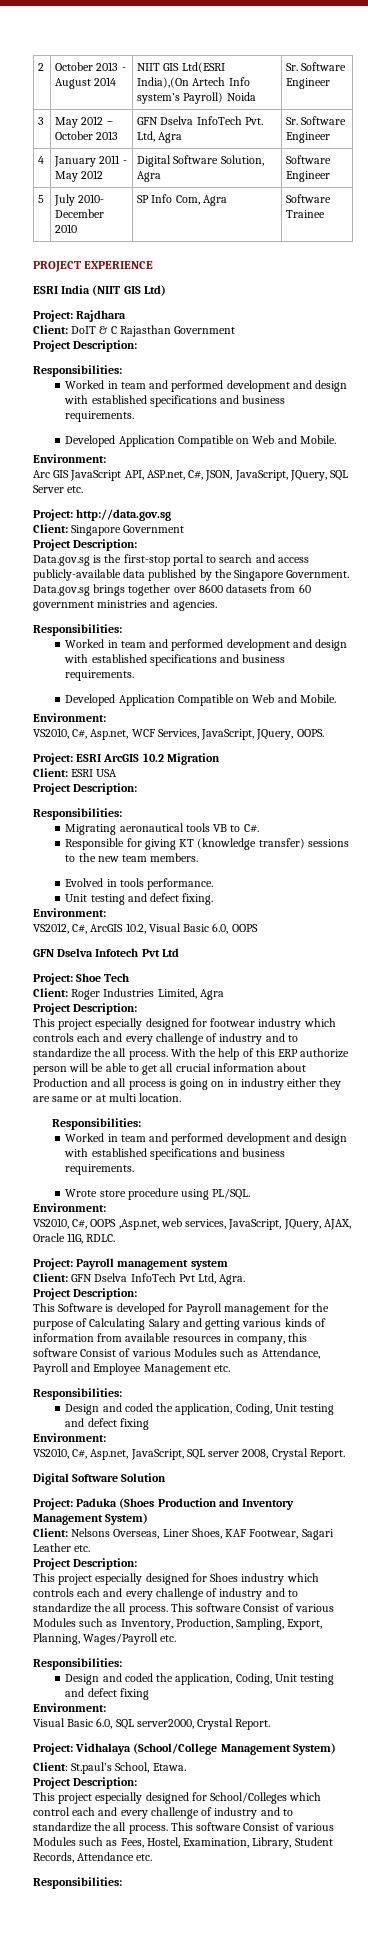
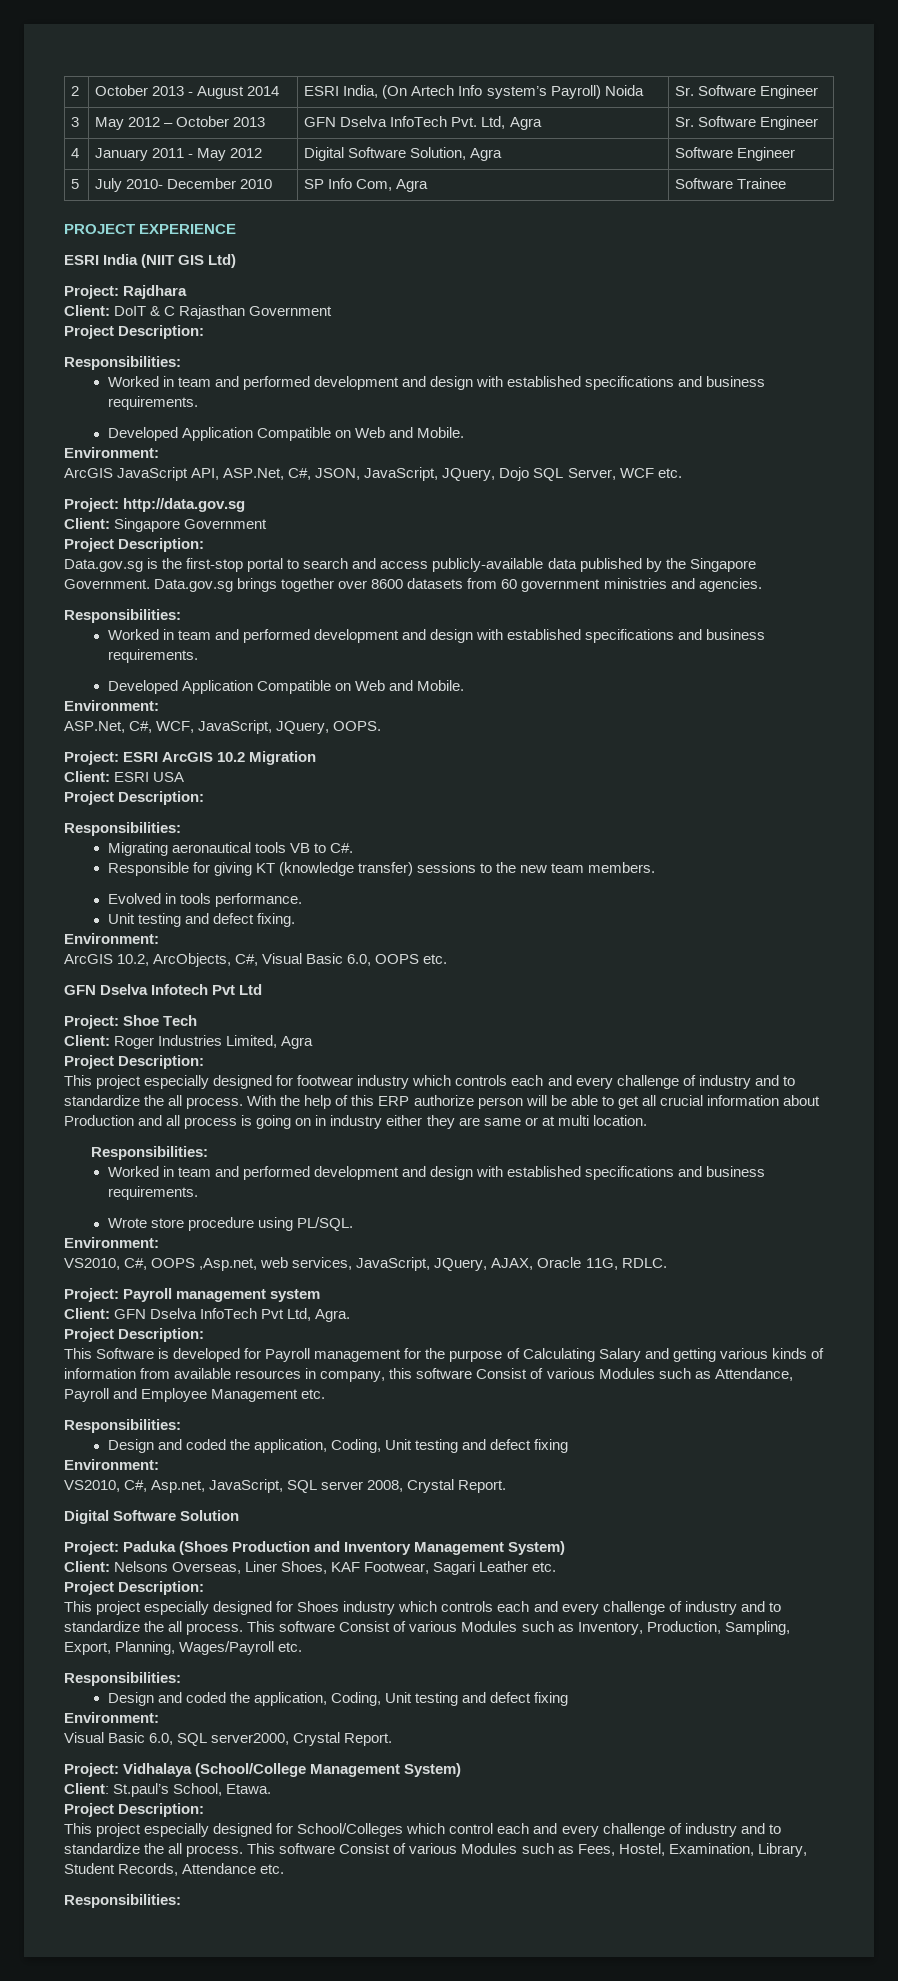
- 2 | October 2013 - August 2014 | NIIT GIS Ltd(ESRI India),(On Artech Info system’s Payroll) Noida | Sr. Software Engineer
+ 2 | October 2013 - August 2014 | ESRI India, (On Artech Info system’s Payroll) Noida | Sr. Software Engineer
- Arc GIS JavaScript API, ASP.net, C#, JSON, JavaScript, JQuery, SQL Server etc.
+ ArcGIS JavaScript API, ASP.Net, C#, JSON, JavaScript, JQuery, Dojo SQL Server, WCF etc.
- VS2010, C#, Asp.net, WCF Services, JavaScript, JQuery, OOPS.
+ ASP.Net, C#, WCF, JavaScript, JQuery, OOPS.
- VS2012, C#, ArcGIS 10.2, Visual Basic 6.0, OOPS
+ ArcGIS 10.2, ArcObjects, C#, Visual Basic 6.0, OOPS etc.

